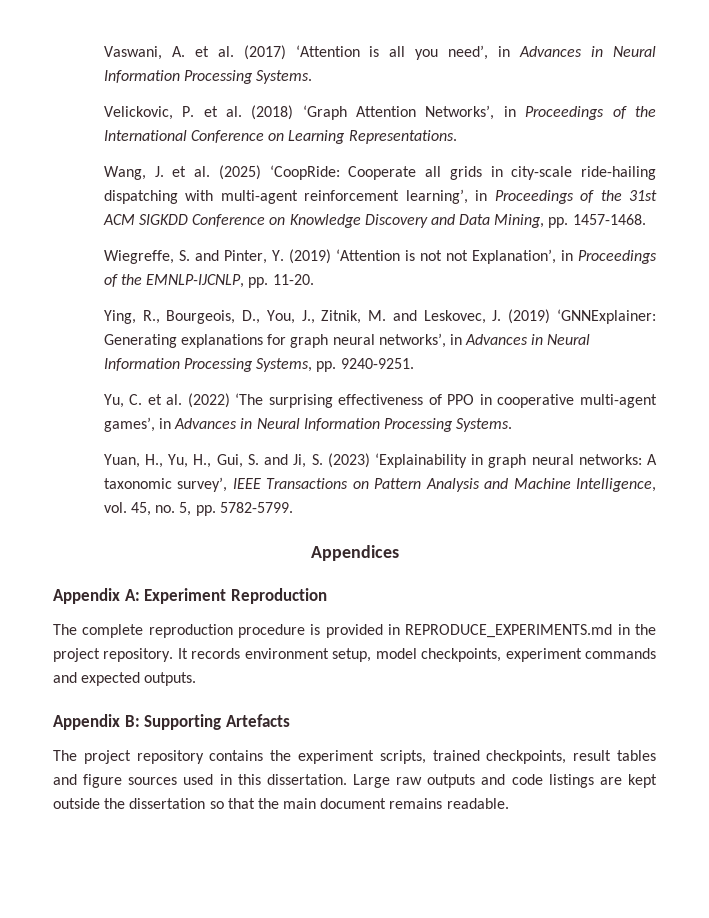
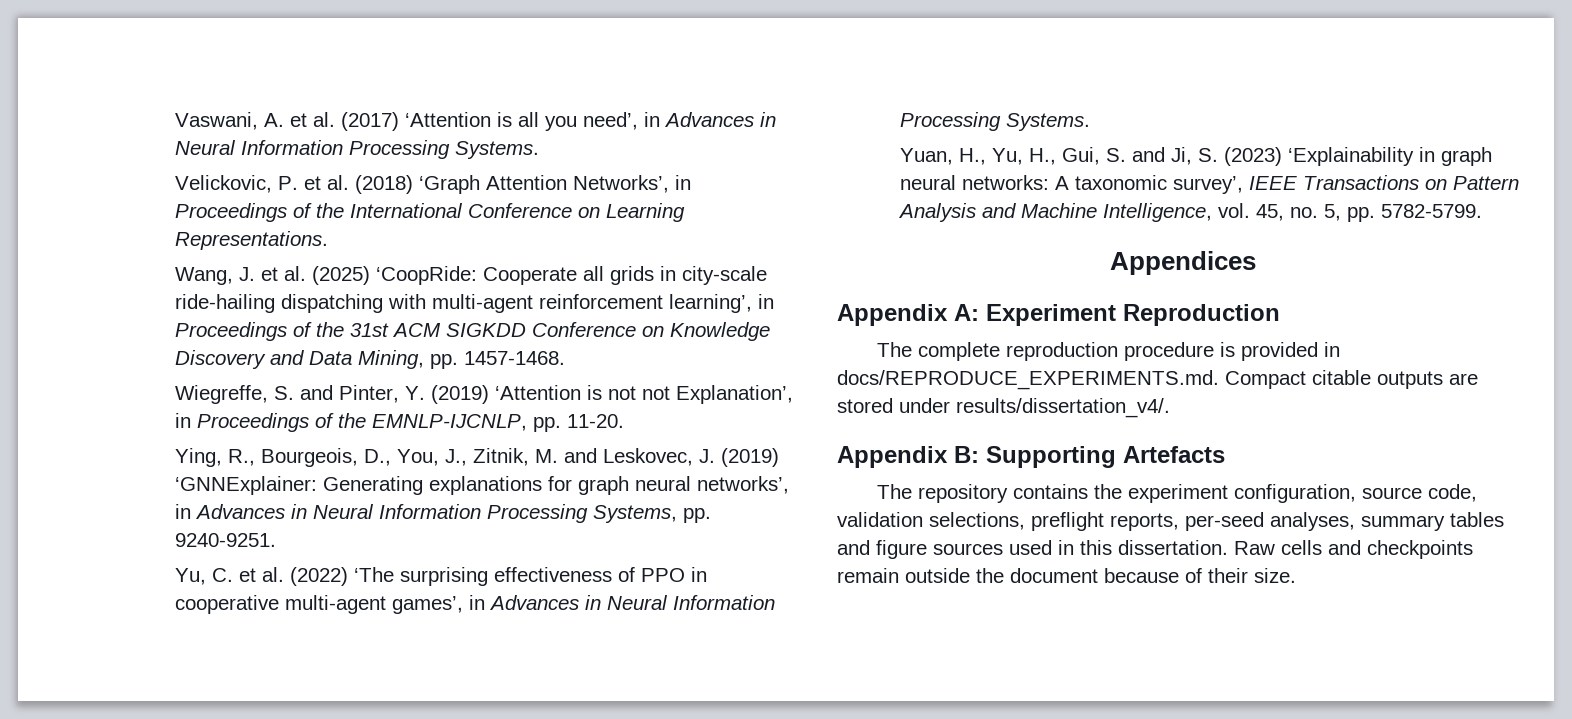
- The complete reproduction procedure is provided in REPRODUCE_EXPERIMENTS.md in the project repository. It records environment setup, model checkpoints, experiment commands and expected outputs.
+ The complete reproduction procedure is provided in docs/REPRODUCE_EXPERIMENTS.md. Compact citable outputs are stored under results/dissertation_v4/.
- The project repository contains the experiment scripts, trained checkpoints, result tables and figure sources used in this dissertation.
+ The repository contains the experiment configuration, source code, validation selections, preflight reports, per-seed analyses, summary tables and figure sources used in this dissertation.
- Large raw outputs and code listings are kept outside the dissertation so that the main document remains readable.
+ Raw cells and checkpoints remain outside the document because of their size.

